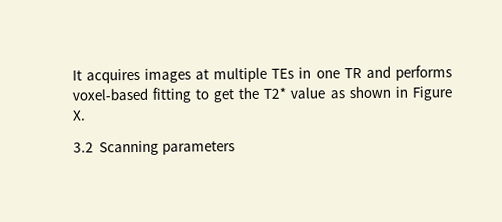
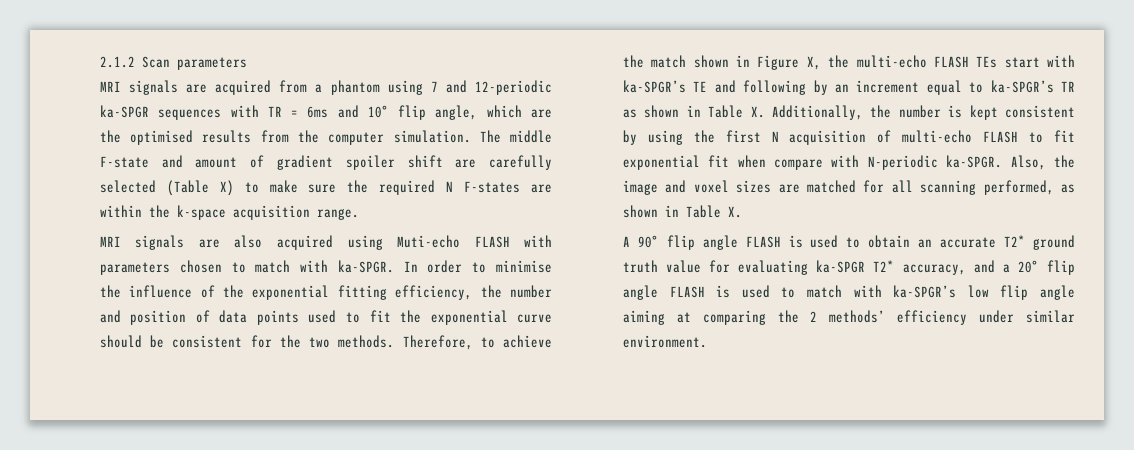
- It acquires images at multiple TEs in one TR and performs voxel-based fitting to get the T2* value as shown in Figure X.
- 3.2 Scanning parameters
+ 2.1.2 Scan parameters
+ MRI signals are acquired from a phantom using 7 and 12-periodic ka-SPGR sequences with TR = 6ms and 10° flip angle, which are the optimised results from the computer simulation. The middle F-state and amount of gradient spoiler shift are carefully selected (Table X) to make sure the required N F-states are within the k-space acquisition range.
+ MRI signals are also acquired using Muti-echo FLASH with parameters chosen to match with ka-SPGR. In order to minimise the influence of the exponential fitting efficiency, the number and position of data points used to fit the exponential curve should be consistent for the two methods. Therefore, to achieve the match shown in Figure X, the multi-echo FLASH TEs start with ka-SPGR’s TE and following by an increment equal to ka-SPGR’s TR as shown in Table X. Additionally, the number is kept consistent by using the first N acquisition of multi-echo FLASH to fit exponential fit when compare with N-periodic ka-SPGR. Also, the image and voxel sizes are matched for all scanning performed, as shown in Table X.
+ A 90° flip angle FLASH is used to obtain an accurate T2* ground truth value for evaluating ka-SPGR T2* accuracy, and a 20° flip angle FLASH is used to match with ka-SPGR’s low flip angle aiming at comparing the 2 methods’ efficiency under similar environment.

